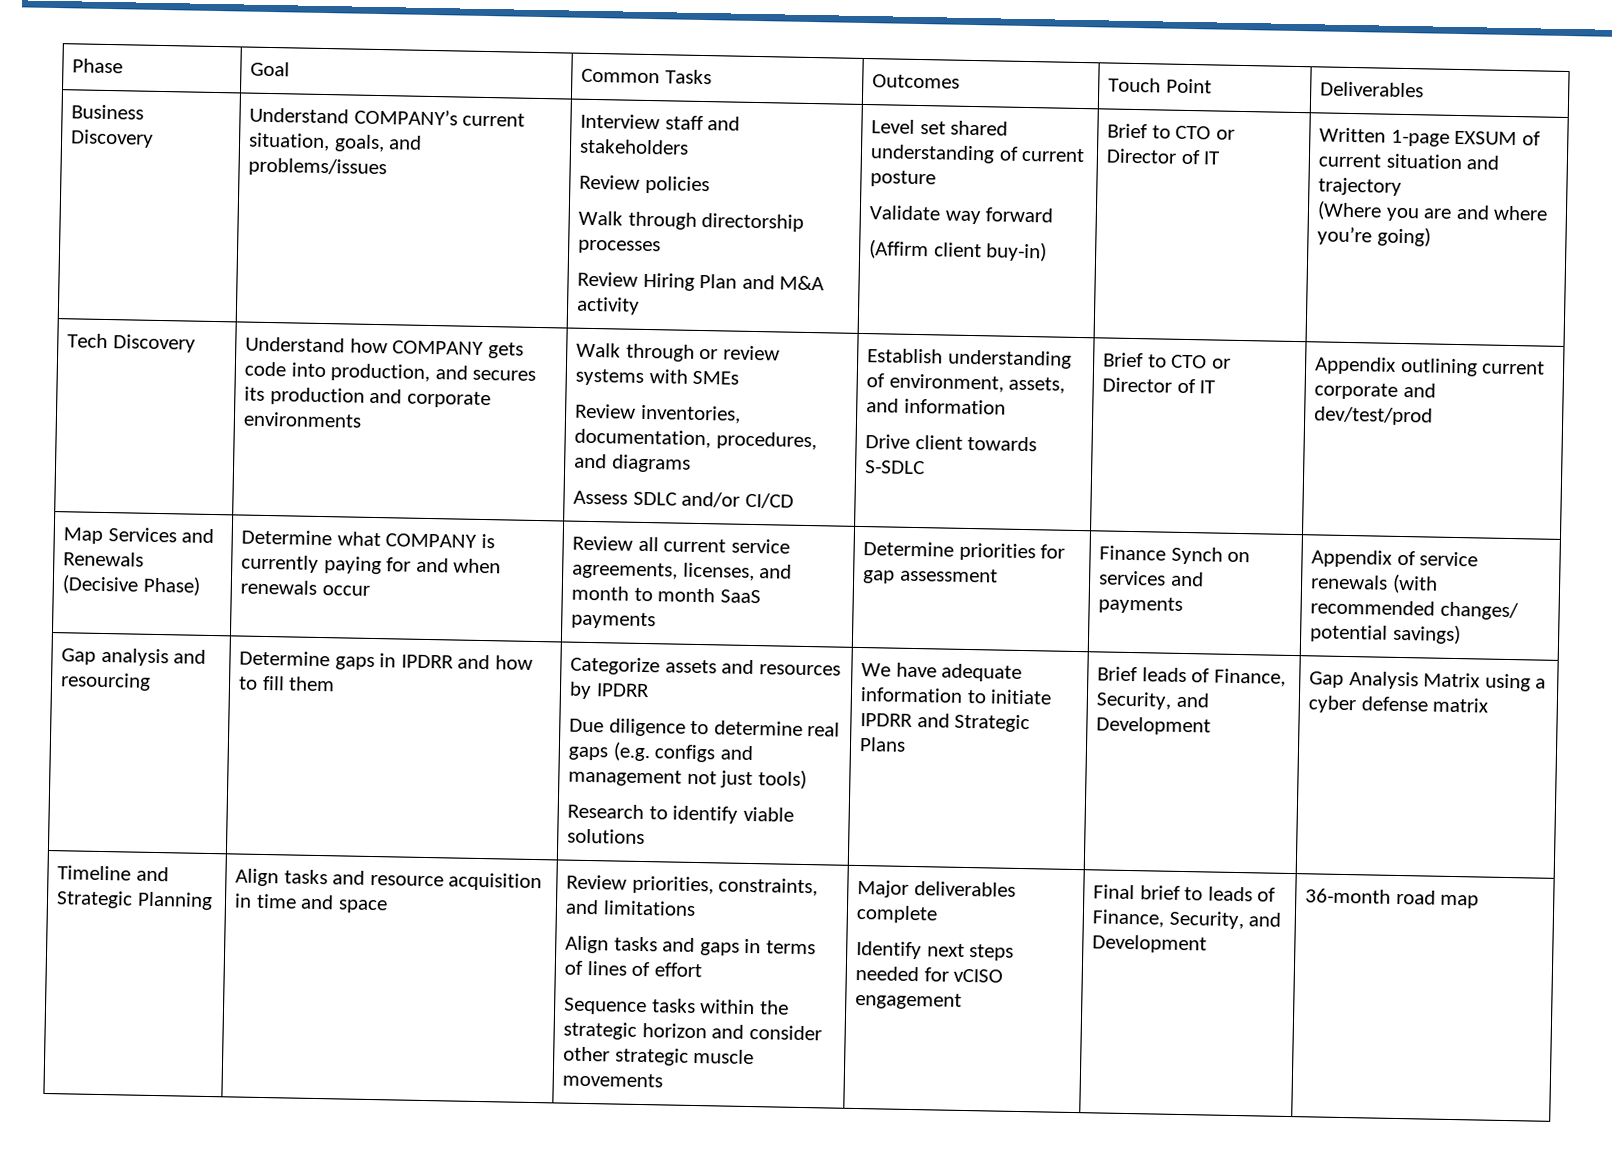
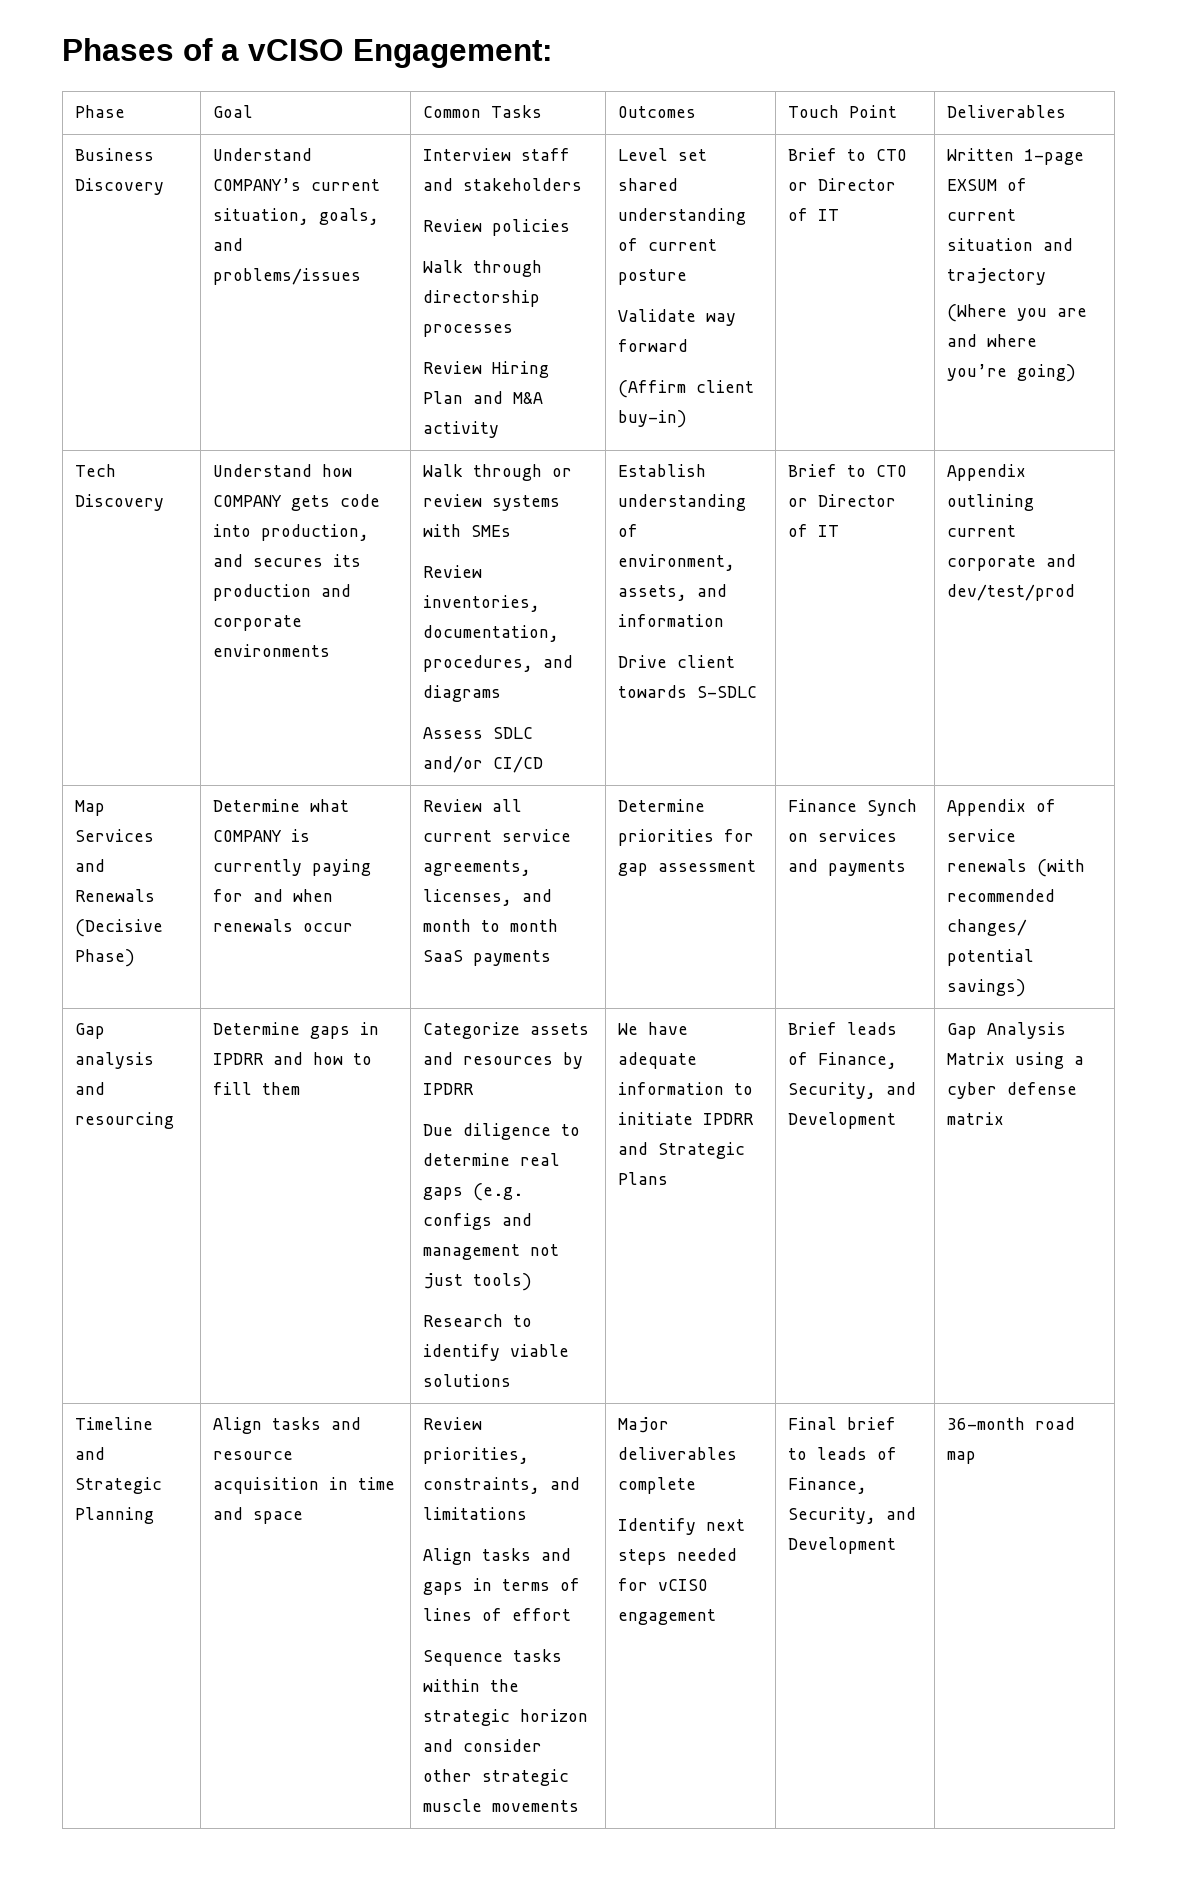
+ Phases of a vCISO Engagement:

